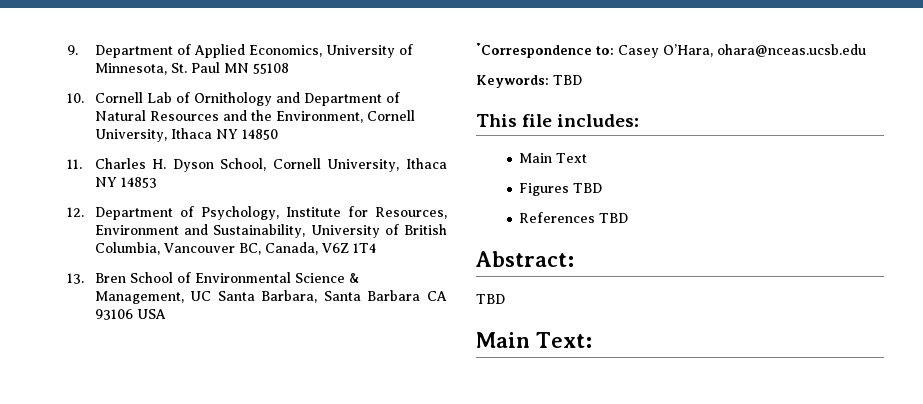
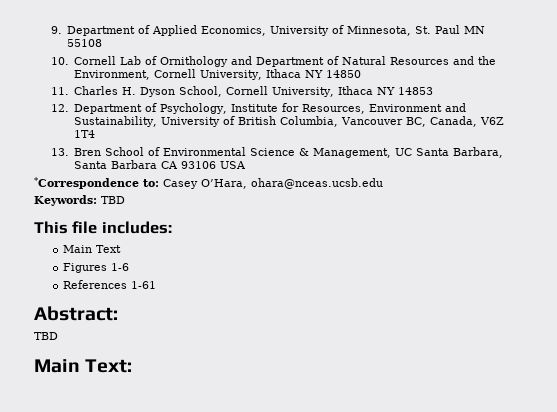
- Figures TBD
+ Figures 1-6
- References TBD
+ References 1-61

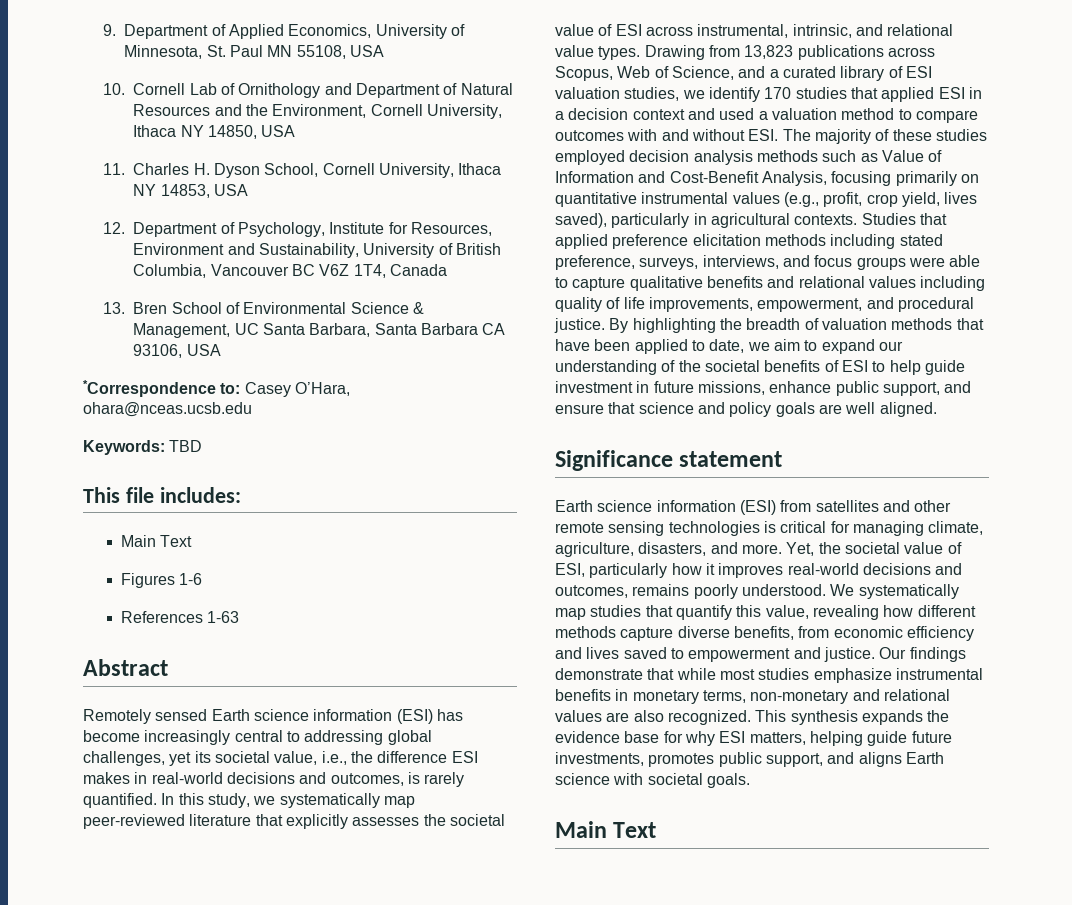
- 9. Department of Applied Economics, University of Minnesota, St. Paul MN 55108
+ 9. Department of Applied Economics, University of Minnesota, St. Paul MN 55108, USA
- 10. Cornell Lab of Ornithology and Department of Natural Resources and the Environment, Cornell University, Ithaca NY 14850
+ 10. Cornell Lab of Ornithology and Department of Natural Resources and the Environment, Cornell University, Ithaca NY 14850, USA
- 11. Charles H. Dyson School, Cornell University, Ithaca NY 14853
+ 11. Charles H. Dyson School, Cornell University, Ithaca NY 14853, USA
- 12. Department of Psychology, Institute for Resources, Environment and Sustainability, University of British Columbia, Vancouver BC, Canada, V6Z 1T4
+ 12. Department of Psychology, Institute for Resources, Environment and Sustainability, University of British Columbia, Vancouver BC V6Z 1T4, Canada
- 13. Bren School of Environmental Science & Management, UC Santa Barbara, Santa Barbara CA 93106 USA
+ 13. Bren School of Environmental Science & Management, UC Santa Barbara, Santa Barbara CA 93106, USA
- References 1-61
- Abstract:
- TBD
- Main Text:
+ References 1-63
+ Abstract
+ Remotely sensed Earth science information (ESI) has become increasingly central to addressing global challenges, yet its societal value, i.e., the difference ESI makes in real-world decisions and outcomes, is rarely quantified. In this study, we systematically map peer-reviewed literature that explicitly assesses the societal value of ESI across instrumental, intrinsic, and relational value types. Drawing from 13,823 publications across Scopus, Web of Science, and a curated library of ESI valuation studies, we identify 170 studies that applied ESI in a decision context and used a valuation method to compare outcomes with and without ESI. The majority of these studies employed decision analysis methods such as Value of Information and Cost-Benefit Analysis, focusing primarily on quantitative instrumental values (e.g., profit, crop yield, lives saved), particularly in agricultural contexts. Studies that applied preference elicitation methods including stated preference, surveys, interviews, and focus groups were able to capture qualitative benefits and relational values including quality of life improvements, empowerment, and procedural justice. By highlighting the breadth of valuation methods that have been applied to date, we aim to expand our understanding of the societal benefits of ESI to help guide investment in future missions, enhance public support, and ensure that science and policy goals are well aligned.
+ Significance statement
+ Earth science information (ESI) from satellites and other remote sensing technologies is critical for managing climate, agriculture, disasters, and more. Yet, the societal value of ESI, particularly how it improves real-world decisions and outcomes, remains poorly understood. We systematically map studies that quantify this value, revealing how different methods capture diverse benefits, from economic efficiency and lives saved to empowerment and justice. Our findings demonstrate that while most studies emphasize instrumental benefits in monetary terms, non-monetary and relational values are also recognized. This synthesis expands the evidence base for why ESI matters, helping guide future investments, promotes public support, and aligns Earth science with societal goals.
+ Main Text

